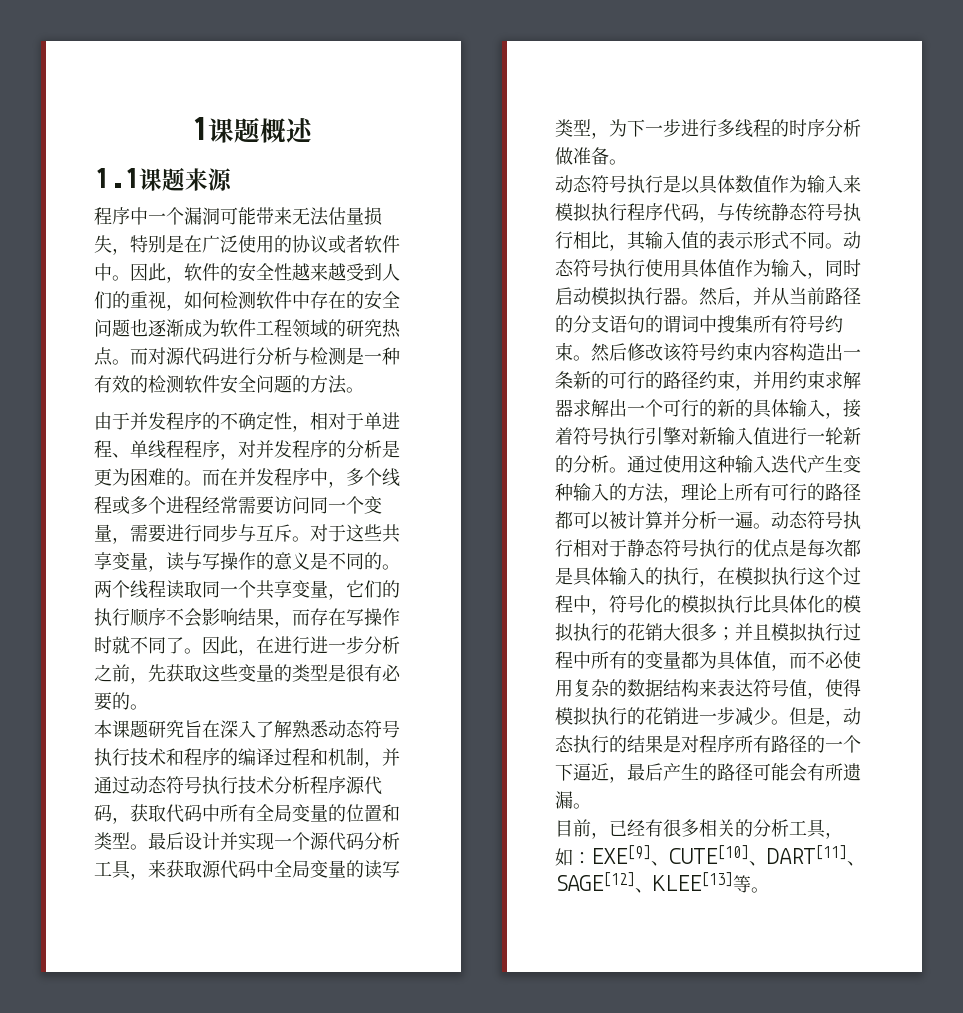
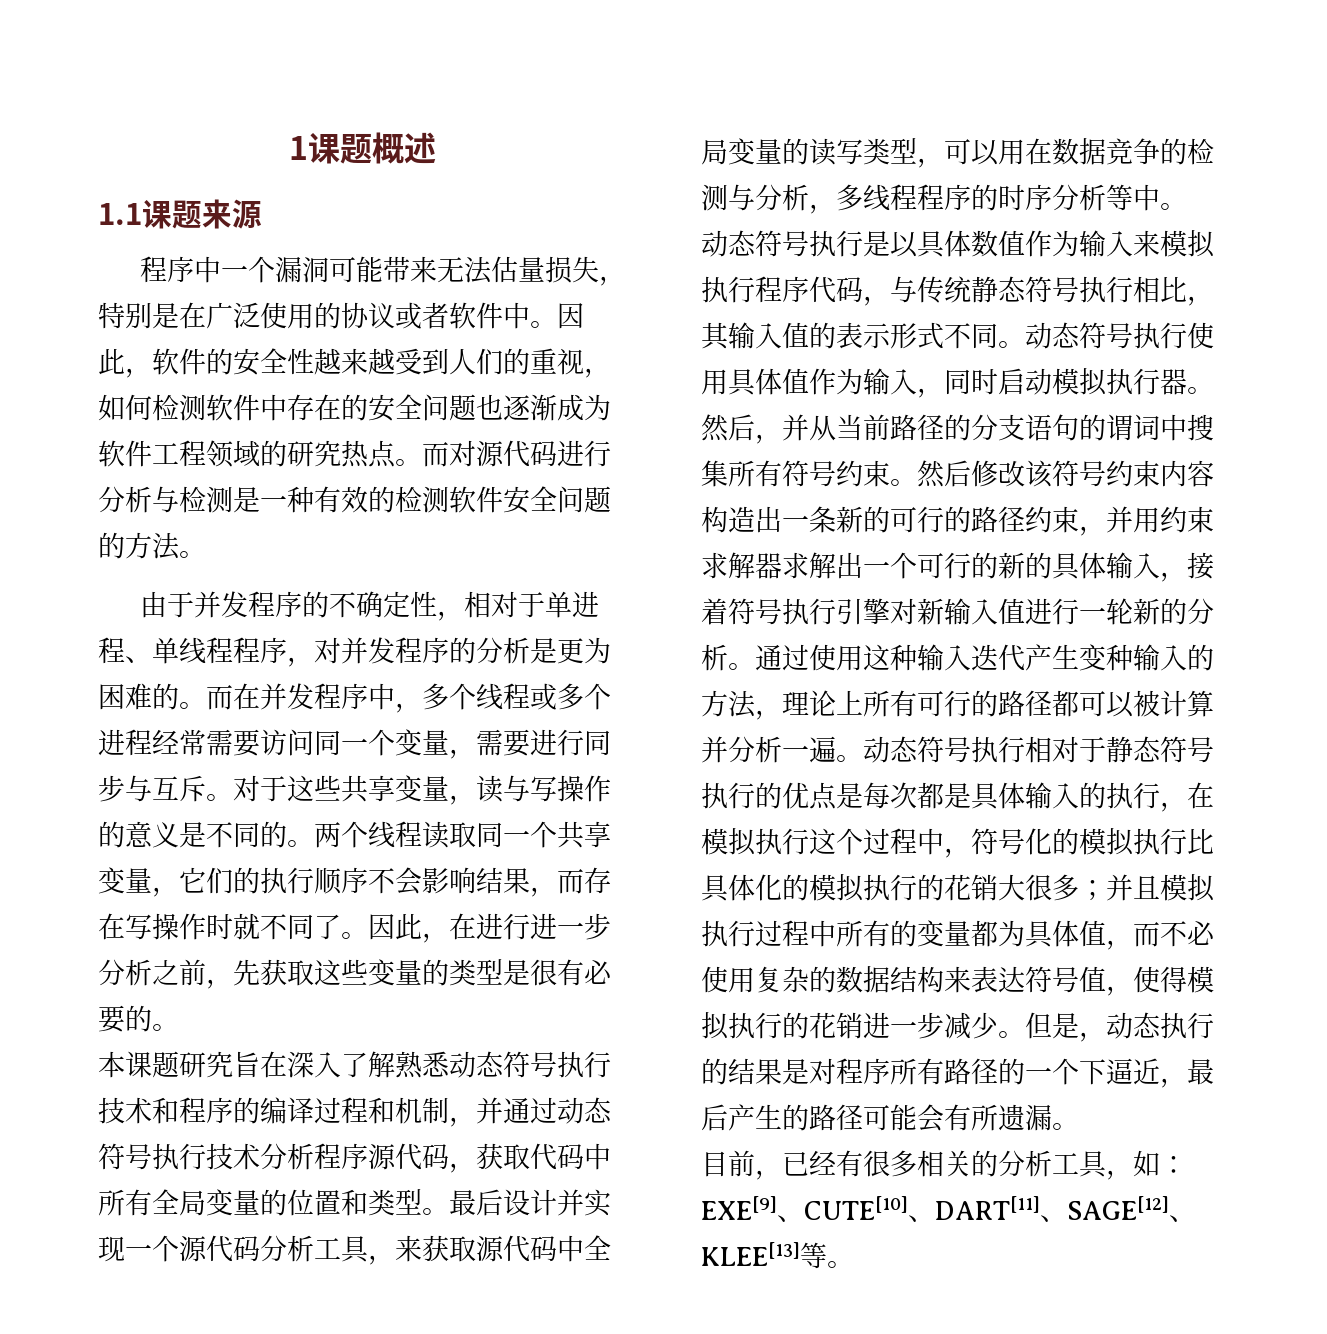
- 最后设计并实现一个源代码分析工具，来获取源代码中全局变量的读写类型，为下一步进行多线程的时序分析做准备。
+ 最后设计并实现一个源代码分析工具，来获取源代码中全局变量的读写类型，可以用在数据竞争的检测与分析，多线程程序的时序分析等中。

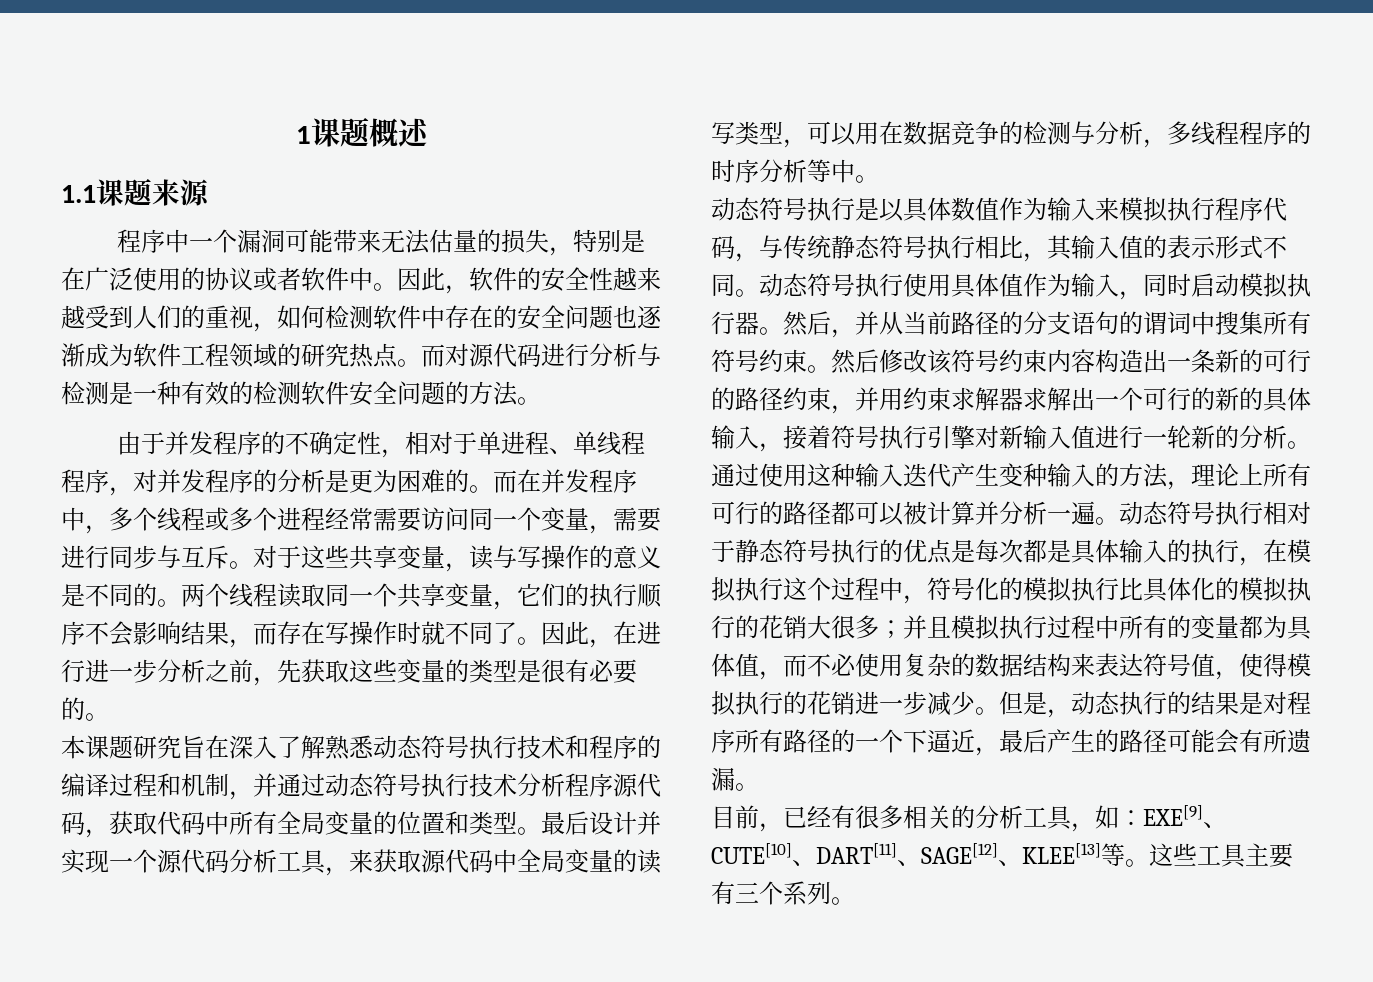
- 程序中一个漏洞可能带来无法估量损失，特别是在广泛使用的协议或者软件中。
+ 程序中一个漏洞可能带来无法估量的损失，特别是在广泛使用的协议或者软件中。
+ 这些工具主要有三个系列。

